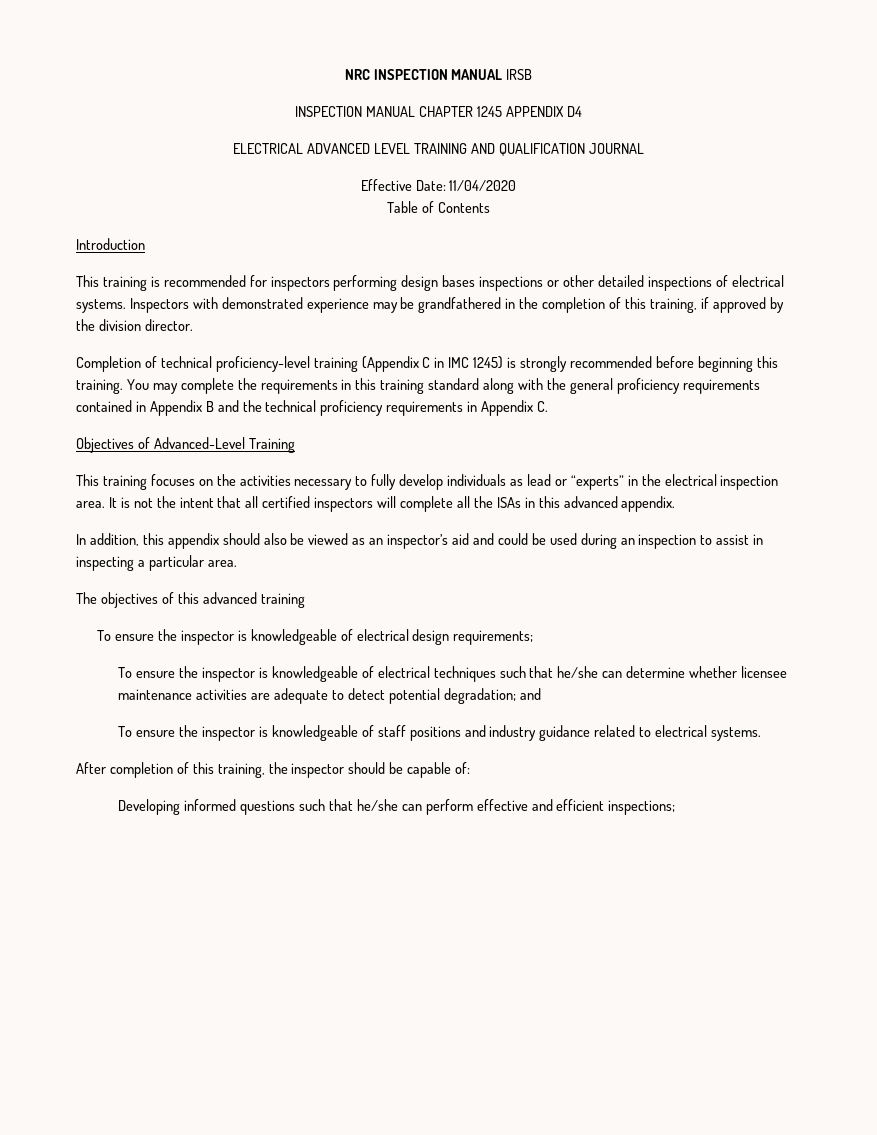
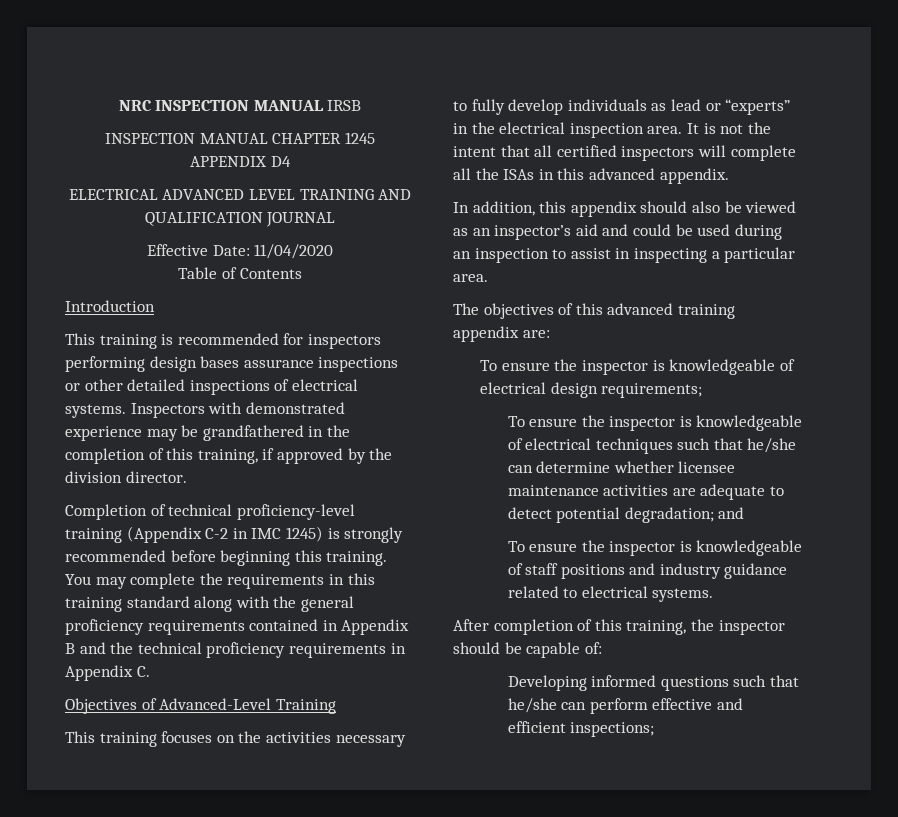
- This training is recommended for inspectors performing design bases inspections or other detailed inspections of electrical systems.
+ This training is recommended for inspectors performing design bases assurance inspections or other detailed inspections of electrical systems.
- Completion of technical proficiency-level training (Appendix C in IMC 1245) is strongly recommended before beginning this training.
+ Completion of technical proficiency-level training (Appendix C-2 in IMC 1245) is strongly recommended before beginning this training.
- The objectives of this advanced training
+ The objectives of this advanced training appendix are:

